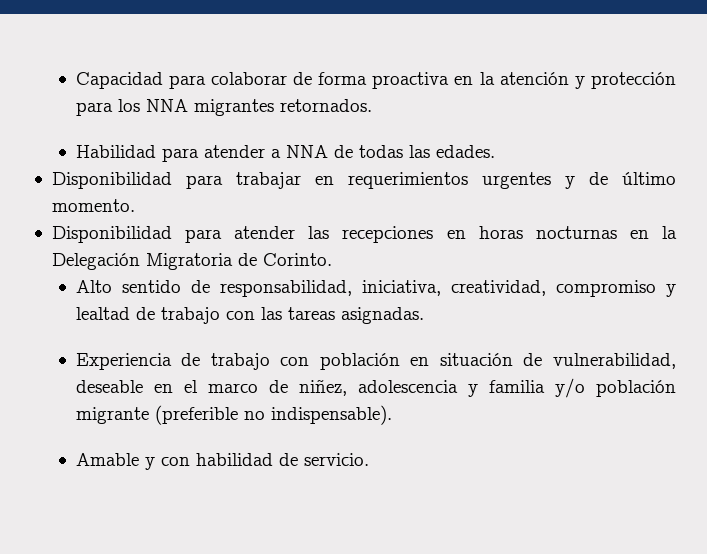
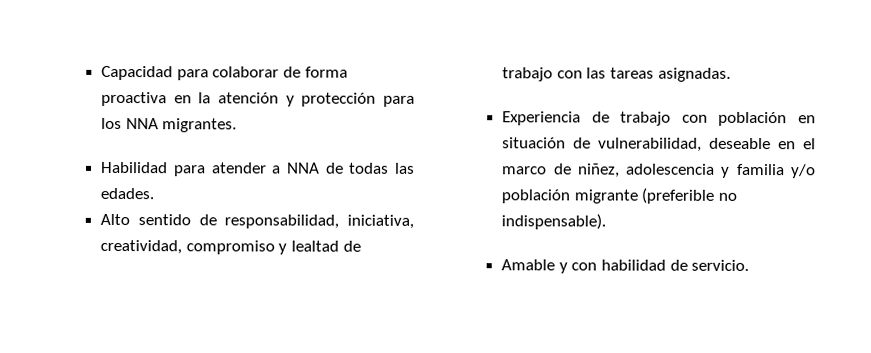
- Capacidad para colaborar de forma proactiva en la atención y protección para los NNA migrantes retornados.
+ Capacidad para colaborar de forma proactiva en la atención y protección para los NNA migrantes.
- Disponibilidad para trabajar en requerimientos urgentes y de último momento.
- Disponibilidad para atender las recepciones en horas nocturnas en la Delegación Migratoria de Corinto.

